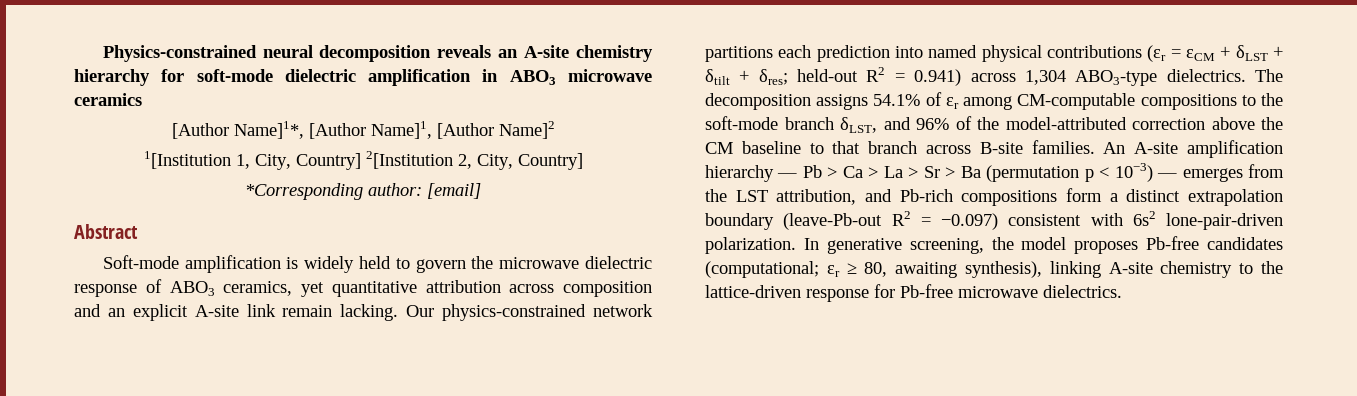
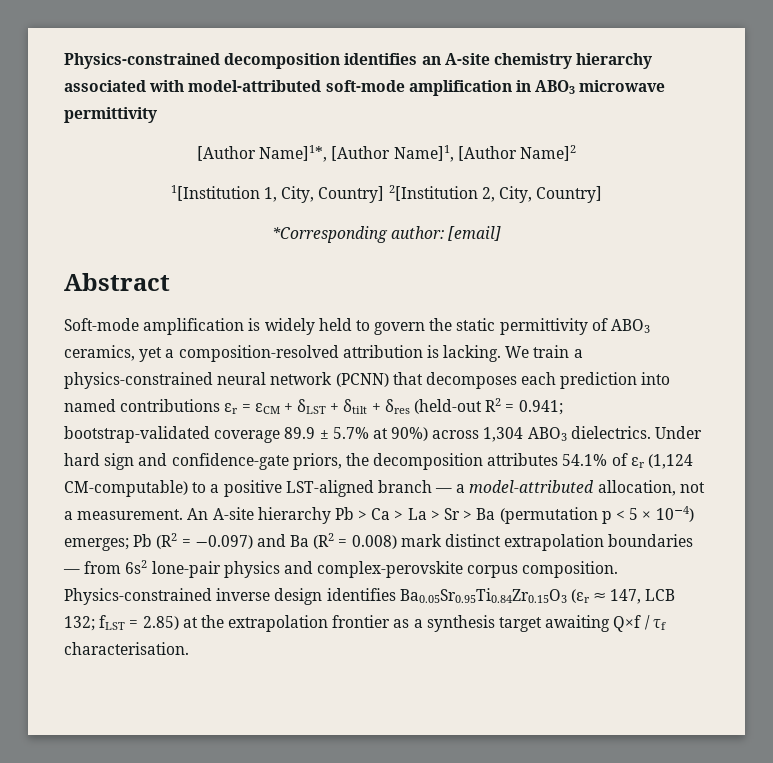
- Physics-constrained neural decomposition reveals an A-site chemistry hierarchy for soft-mode dielectric amplification in ABO3 microwave ceramics
+ Physics-constrained decomposition identifies an A-site chemistry hierarchy associated with model-attributed soft-mode amplification in ABO3 microwave permittivity
- Soft-mode amplification is widely held to govern the microwave dielectric response of ABO3 ceramics, yet quantitative attribution across composition and an explicit A-site link remain lacking. Our physics-constrained network partitions each prediction into named physical contributions (εr = εCM + δLST + δtilt + δres; held-out R2 = 0.941) across 1,304 ABO3-type dielectrics. The decomposition assigns 54.1% of εr among CM-computable compositions to the soft-mode branch δLST, and 96% of the model-attributed correction above the CM baseline to that branch across B-site families. An A-site amplification hierarchy — Pb > Ca > La > Sr > Ba (permutation p < 10−3) — emerges from the LST attribution, and Pb-rich compositions form a distinct extrapolation boundary (leave-Pb-out R2 = −0.097) consistent with 6s2 lone-pair-driven polarization. In generative screening, the model proposes Pb-free candidates (computational; εr ≥ 80, awaiting synthesis), linking A-site chemistry to the lattice-driven response for Pb-free microwave dielectrics.
+ Soft-mode amplification is widely held to govern the static permittivity of ABO3 ceramics, yet a composition-resolved attribution is lacking. We train a physics-constrained neural network (PCNN) that decomposes each prediction into named contributions εr = εCM + δLST + δtilt + δres (held-out R2 = 0.941; bootstrap-validated coverage 89.9 ± 5.7% at 90%) across 1,304 ABO3 dielectrics. Under hard sign and confidence-gate priors, the decomposition attributes 54.1% of εr (1,124 CM-computable) to a positive LST-aligned branch — a model-attributed allocation, not a measurement. An A-site hierarchy Pb > Ca > La > Sr > Ba (permutation p < 5 × 10−4) emerges; Pb (R2 = −0.097) and Ba (R2 = 0.008) mark distinct extrapolation boundaries — from 6s2 lone-pair physics and complex-perovskite corpus composition. Physics-constrained inverse design identifies Ba0.05Sr0.95Ti0.84Zr0.15O3 (εr ≈ 147, LCB 132; fLST = 2.85) at the extrapolation frontier as a synthesis target awaiting Q×f / τf characterisation.

